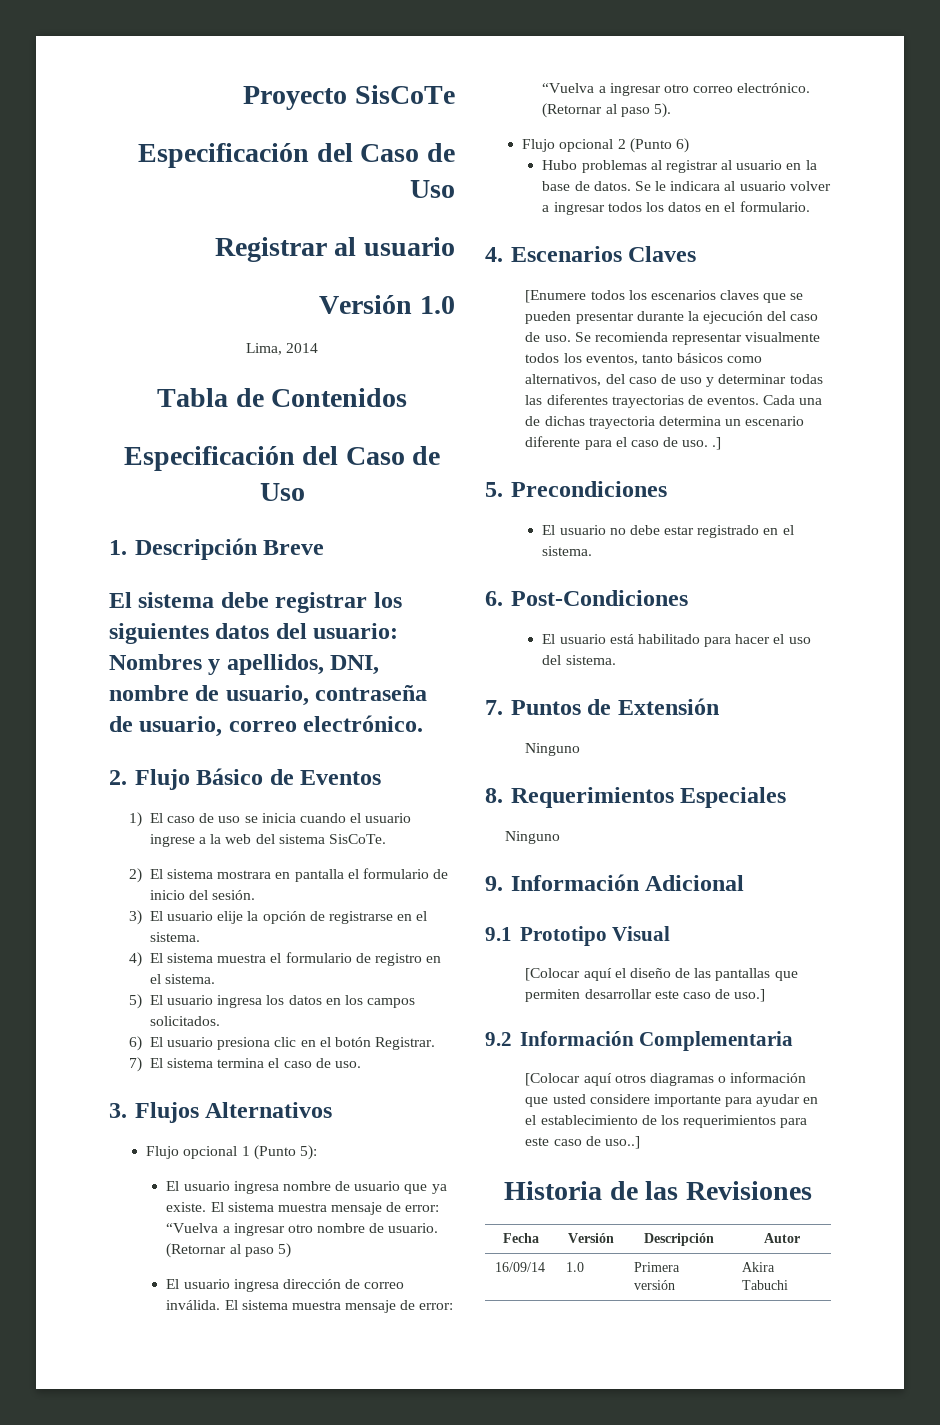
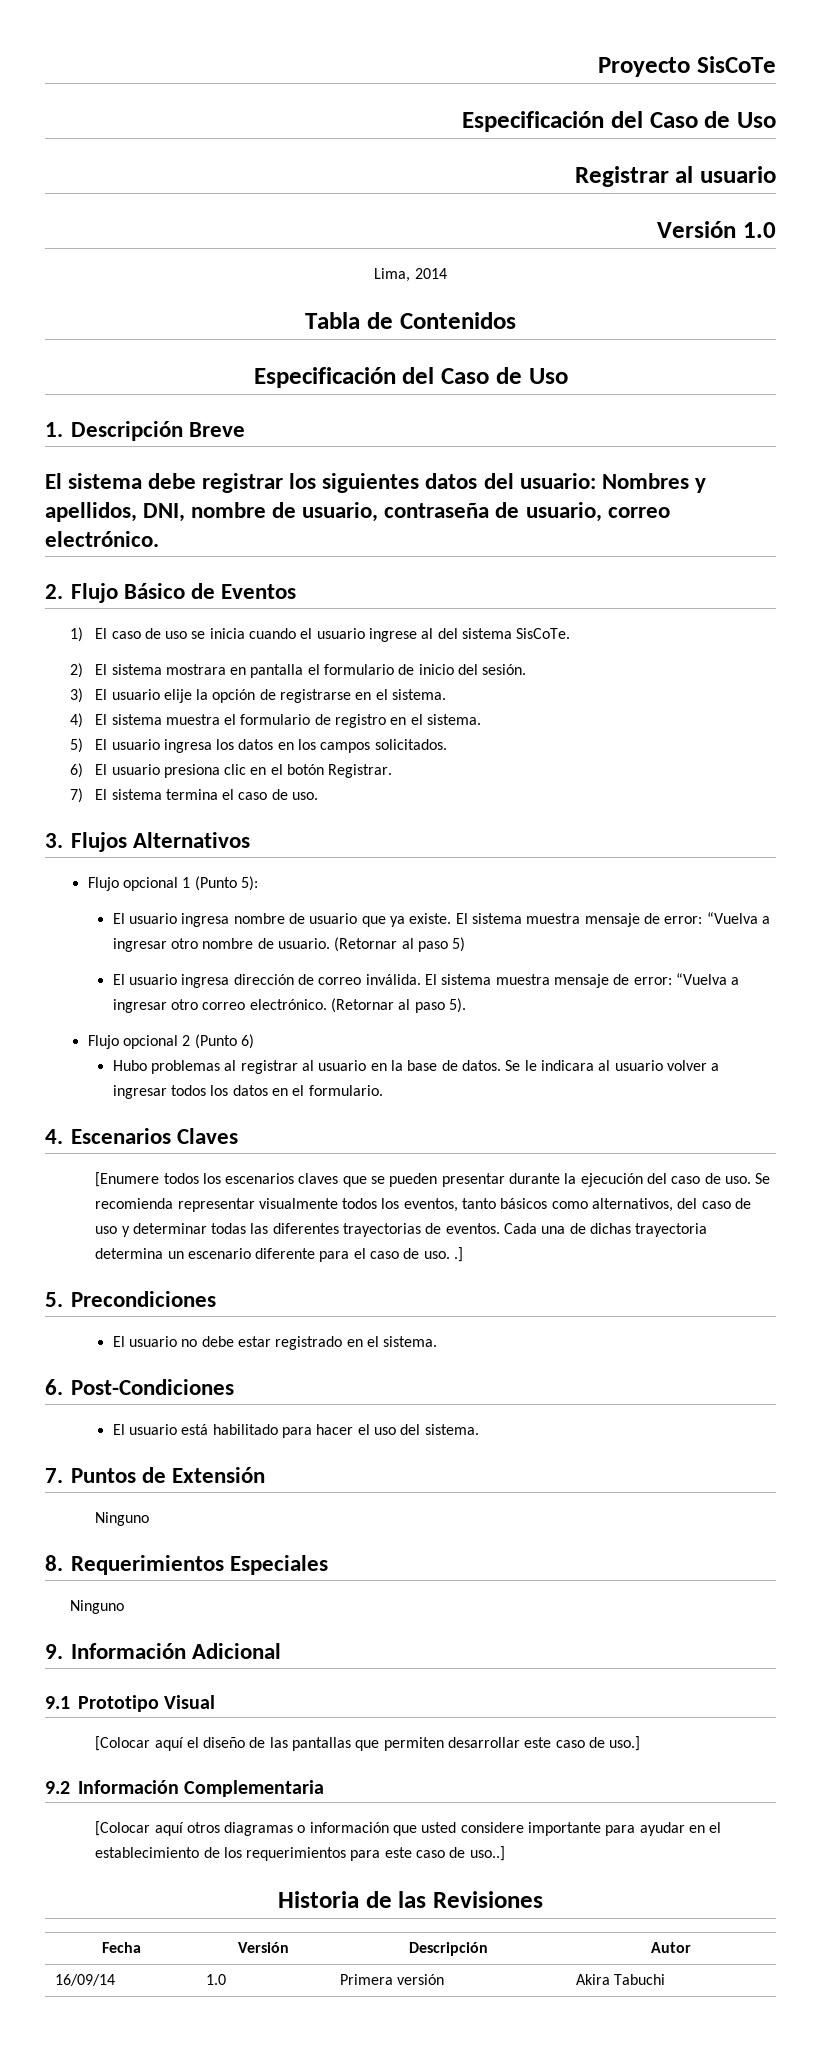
- 1) El caso de uso se inicia cuando el usuario ingrese a la web del sistema SisCoTe.
+ 1) El caso de uso se inicia cuando el usuario ingrese al del sistema SisCoTe.

